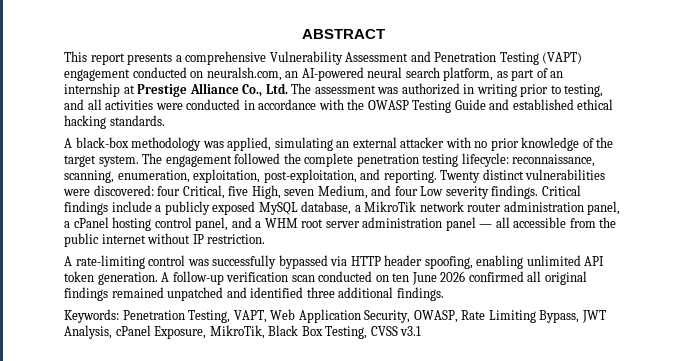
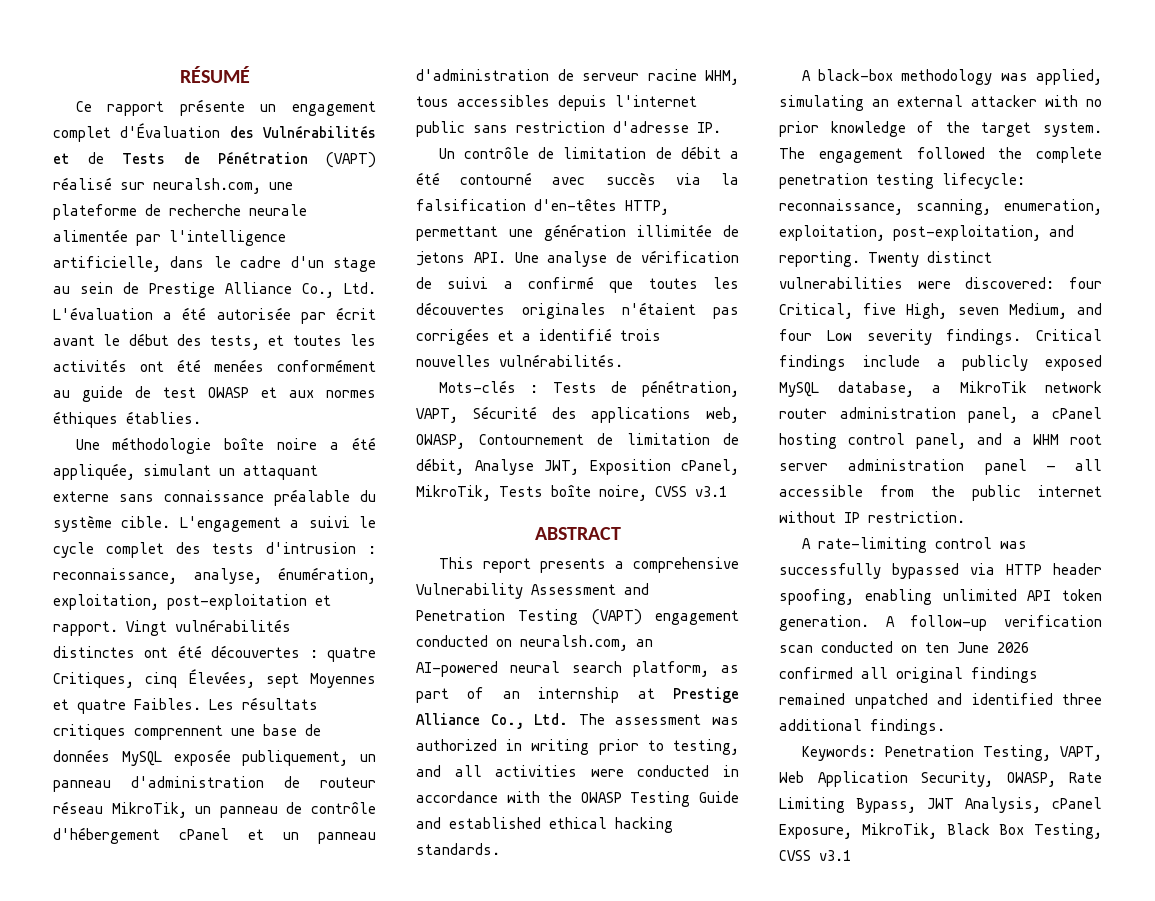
+ RÉSUMÉ
+ Ce rapport présente un engagement complet d'Évaluation des Vulnérabilités et de Tests de Pénétration (VAPT) réalisé sur neuralsh.com, une plateforme de recherche neurale alimentée par l'intelligence artificielle, dans le cadre d'un stage au sein de Prestige Alliance Co., Ltd. L'évaluation a été autorisée par écrit avant le début des tests, et toutes les activités ont été menées conformément au guide de test OWASP et aux normes éthiques établies.
+ Une méthodologie boîte noire a été appliquée, simulant un attaquant externe sans connaissance préalable du système cible. L'engagement a suivi le cycle complet des tests d'intrusion : reconnaissance, analyse, énumération, exploitation, post-exploitation et rapport. Vingt vulnérabilités distinctes ont été découvertes : quatre Critiques, cinq Élevées, sept Moyennes et quatre Faibles. Les résultats critiques comprennent une base de données MySQL exposée publiquement, un panneau d'administration de routeur réseau MikroTik, un panneau de contrôle d'hébergement cPanel et un panneau d'administration de serveur racine WHM, tous accessibles depuis l'internet public sans restriction d'adresse IP.
+ Un contrôle de limitation de débit a été contourné avec succès via la falsification d'en-têtes HTTP, permettant une génération illimitée de jetons API. Une analyse de vérification de suivi a confirmé que toutes les découvertes originales n'étaient pas corrigées et a identifié trois nouvelles vulnérabilités.
+ Mots-clés : Tests de pénétration, VAPT, Sécurité des applications web, OWASP, Contournement de limitation de débit, Analyse JWT, Exposition cPanel, MikroTik, Tests boîte noire, CVSS v3.1

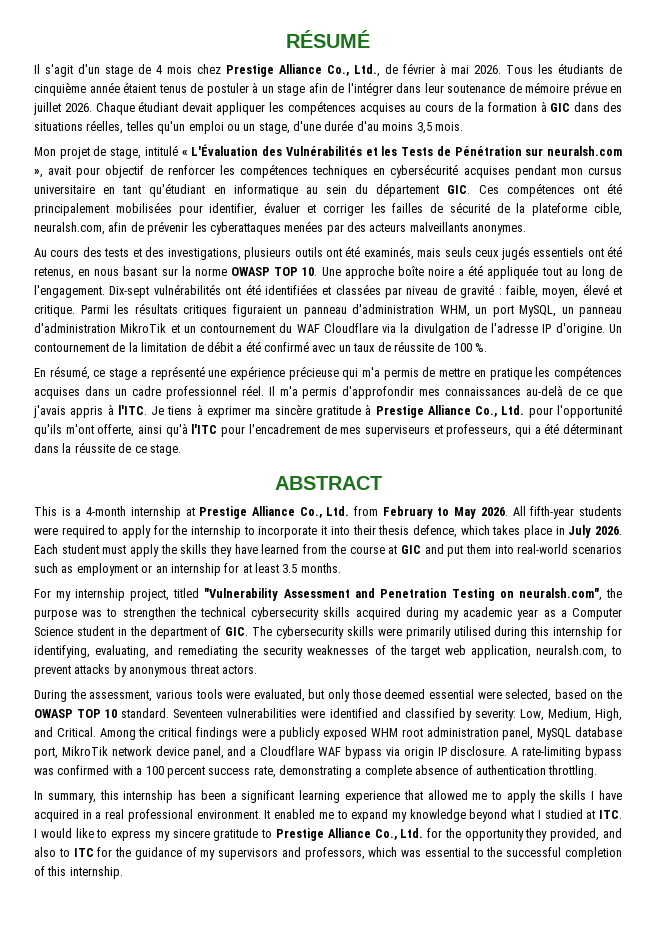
- Ce rapport présente un engagement complet d'Évaluation des Vulnérabilités et de Tests de Pénétration (VAPT) réalisé sur neuralsh.com, une plateforme de recherche neurale alimentée par l'intelligence artificielle, dans le cadre d'un stage au sein de Prestige Alliance Co., Ltd. L'évaluation a été autorisée par écrit avant le début des tests, et toutes les activités ont été menées conformément au guide de test OWASP et aux normes éthiques établies.
- Une méthodologie boîte noire a été appliquée, simulant un attaquant externe sans connaissance préalable du système cible. L'engagement a suivi le cycle complet des tests d'intrusion : reconnaissance, analyse, énumération, exploitation, post-exploitation et rapport. Vingt vulnérabilités distinctes ont été découvertes : quatre Critiques, cinq Élevées, sept Moyennes et quatre Faibles. Les résultats critiques comprennent une base de données MySQL exposée publiquement, un panneau d'administration de routeur réseau MikroTik, un panneau de contrôle d'hébergement cPanel et un panneau d'administration de serveur racine WHM, tous accessibles depuis l'internet public sans restriction d'adresse IP.
- Un contrôle de limitation de débit a été contourné avec succès via la falsification d'en-têtes HTTP, permettant une génération illimitée de jetons API. Une analyse de vérification de suivi a confirmé que toutes les découvertes originales n'étaient pas corrigées et a identifié trois nouvelles vulnérabilités.
- Mots-clés : Tests de pénétration, VAPT, Sécurité des applications web, OWASP, Contournement de limitation de débit, Analyse JWT, Exposition cPanel, MikroTik, Tests boîte noire, CVSS v3.1
+ Il s'agit d'un stage de 4 mois chez Prestige Alliance Co., Ltd., de février à mai 2026. Tous les étudiants de cinquième année étaient tenus de postuler à un stage afin de l'intégrer dans leur soutenance de mémoire prévue en juillet 2026. Chaque étudiant devait appliquer les compétences acquises au cours de la formation à GIC dans des situations réelles, telles qu'un emploi ou un stage, d'une durée d'au moins 3,5 mois.
+ Mon projet de stage, intitulé « L'Évaluation des Vulnérabilités et les Tests de Pénétration sur neuralsh.com », avait pour objectif de renforcer les compétences techniques en cybersécurité acquises pendant mon cursus universitaire en tant qu'étudiant en informatique au sein du département GIC. Ces compétences ont été principalement mobilisées pour identifier, évaluer et corriger les failles de sécurité de la plateforme cible, neuralsh.com, afin de prévenir les cyberattaques menées par des acteurs malveillants anonymes.
+ Au cours des tests et des investigations, plusieurs outils ont été examinés, mais seuls ceux jugés essentiels ont été retenus, en nous basant sur la norme OWASP TOP 10. Une approche boîte noire a été appliquée tout au long de l'engagement. Dix-sept vulnérabilités ont été identifiées et classées par niveau de gravité : faible, moyen, élevé et critique. Parmi les résultats critiques figuraient un panneau d'administration WHM, un port MySQL, un panneau d'administration MikroTik et un contournement du WAF Cloudflare via la divulgation de l'adresse IP d'origine. Un contournement de la limitation de débit a été confirmé avec un taux de réussite de 100 %.
+ En résumé, ce stage a représenté une expérience précieuse qui m'a permis de mettre en pratique les compétences acquises dans un cadre professionnel réel. Il m'a permis d'approfondir mes connaissances au-delà de ce que j'avais appris à l'ITC. Je tiens à exprimer ma sincère gratitude à Prestige Alliance Co., Ltd. pour l'opportunité qu'ils m'ont offerte, ainsi qu'à l'ITC pour l'encadrement de mes superviseurs et professeurs, qui a été déterminant dans la réussite de ce stage.
  ABSTRACT
- This report presents a comprehensive Vulnerability Assessment and Penetration Testing (VAPT) engagement conducted on neuralsh.com, an AI-powered neural search platform, as part of an internship at Prestige Alliance Co., Ltd. The assessment was authorized in writing prior to testing, and all activities were conducted in accordance with the OWASP Testing Guide and established ethical hacking standards.
- A black-box methodology was applied, simulating an external attacker with no prior knowledge of the target system. The engagement followed the complete penetration testing lifecycle: reconnaissance, scanning, enumeration, exploitation, post-exploitation, and reporting. Twenty distinct vulnerabilities were discovered: four Critical, five High, seven Medium, and four Low severity findings. Critical findings include a publicly exposed MySQL database, a MikroTik network router administration panel, a cPanel hosting control panel, and a WHM root server administration panel — all accessible from the public internet without IP restriction.
- A rate-limiting control was successfully bypassed via HTTP header spoofing, enabling unlimited API token generation. A follow-up verification scan conducted on ten June 2026 confirmed all original findings remained unpatched and identified three additional findings.
- Keywords: Penetration Testing, VAPT, Web Application Security, OWASP, Rate Limiting Bypass, JWT Analysis, cPanel Exposure, MikroTik, Black Box Testing, CVSS v3.1
+ This is a 4-month internship at Prestige Alliance Co., Ltd. from February to May 2026. All fifth-year students were required to apply for the internship to incorporate it into their thesis defence, which takes place in July 2026. Each student must apply the skills they have learned from the course at GIC and put them into real-world scenarios such as employment or an internship for at least 3.5 months.
+ For my internship project, titled "Vulnerability Assessment and Penetration Testing on neuralsh.com", the purpose was to strengthen the technical cybersecurity skills acquired during my academic year as a Computer Science student in the department of GIC. The cybersecurity skills were primarily utilised during this internship for identifying, evaluating, and remediating the security weaknesses of the target web application, neuralsh.com, to prevent attacks by anonymous threat actors.
+ During the assessment, various tools were evaluated, but only those deemed essential were selected, based on the OWASP TOP 10 standard. Seventeen vulnerabilities were identified and classified by severity: Low, Medium, High, and Critical. Among the critical findings were a publicly exposed WHM root administration panel, MySQL database port, MikroTik network device panel, and a Cloudflare WAF bypass via origin IP disclosure. A rate-limiting bypass was confirmed with a 100 percent success rate, demonstrating a complete absence of authentication throttling.
+ In summary, this internship has been a significant learning experience that allowed me to apply the skills I have acquired in a real professional environment. It enabled me to expand my knowledge beyond what I studied at ITC. I would like to express my sincere gratitude to Prestige Alliance Co., Ltd. for the opportunity they provided, and also to ITC for the guidance of my supervisors and professors, which was essential to the successful completion of this internship.

